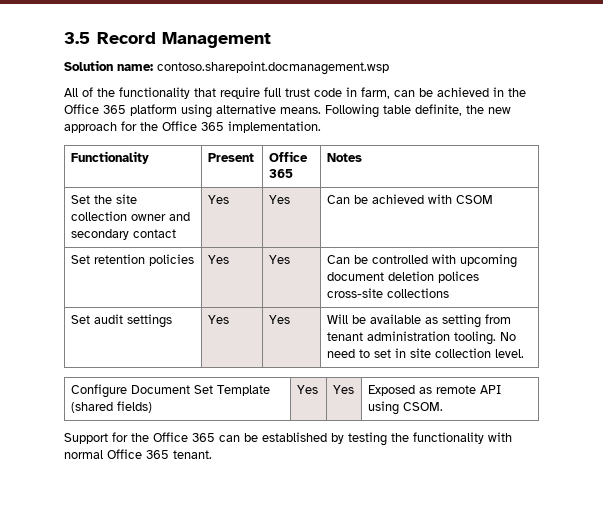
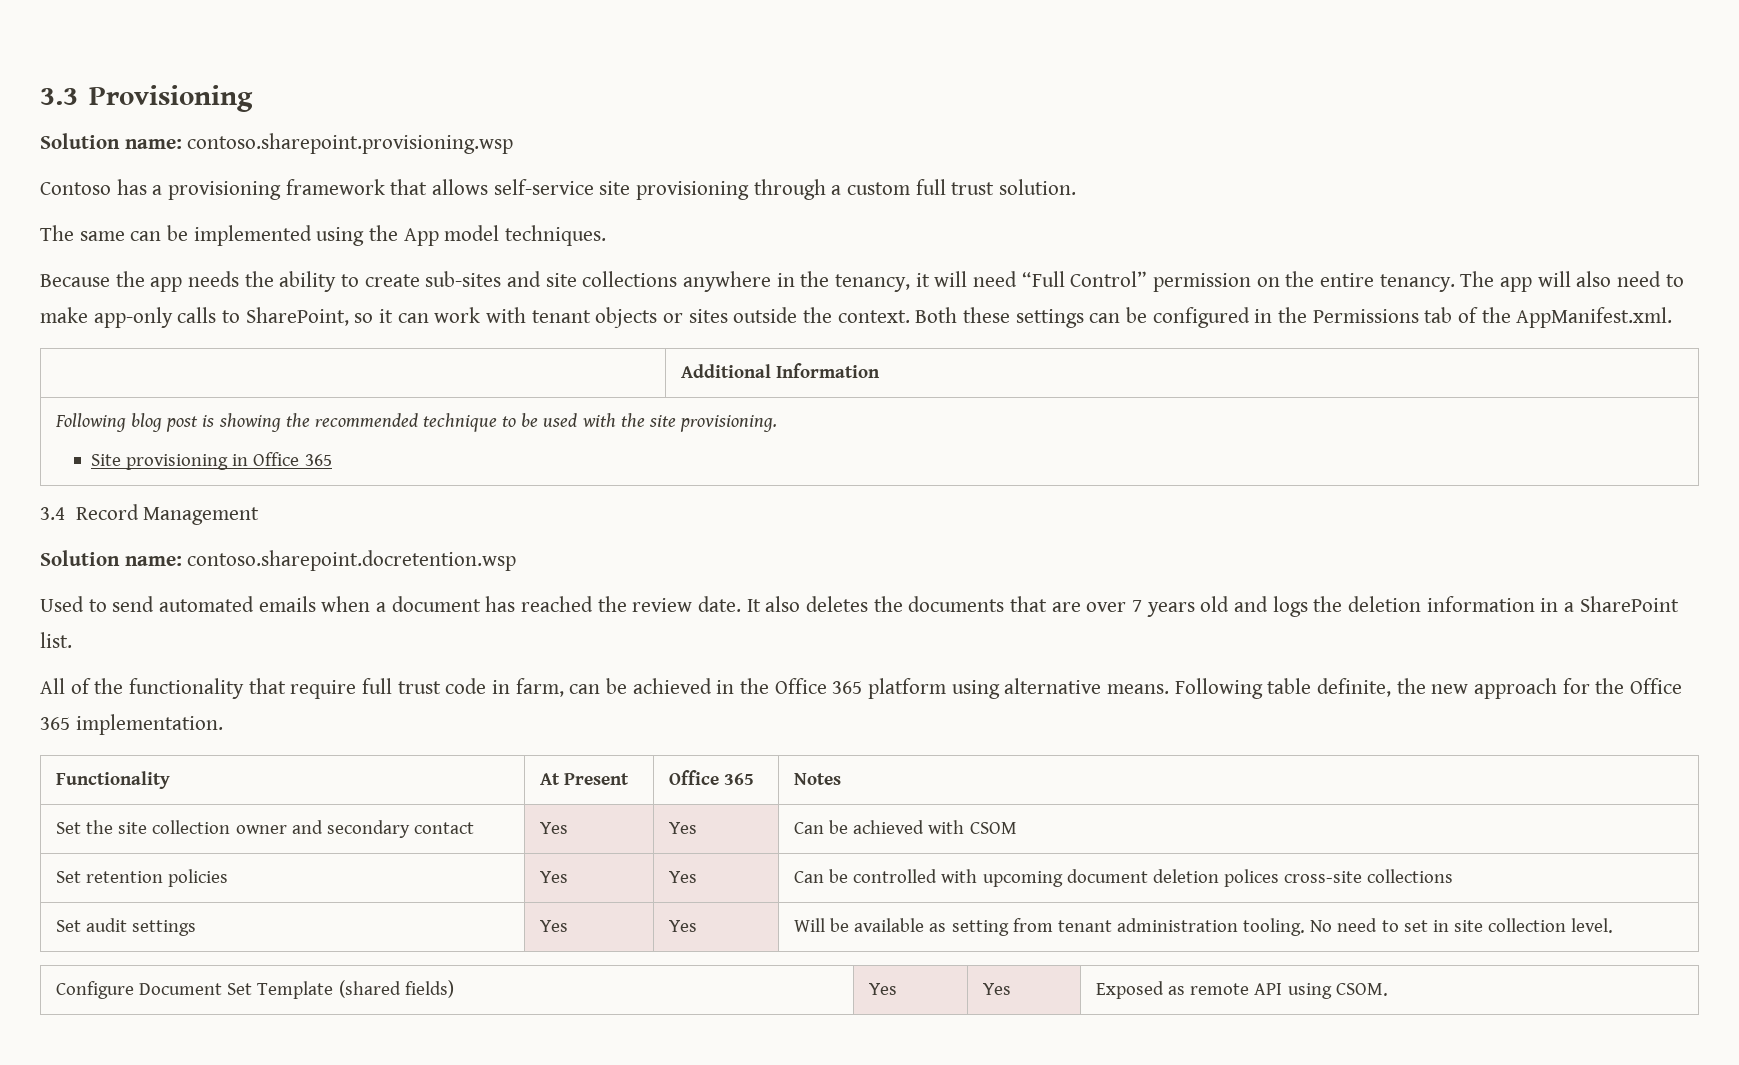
- 3.5 Record Management
- Solution name: contoso.sharepoint.docmanagement.wsp
+ 3.3 Provisioning
+ Solution name: contoso.sharepoint.provisioning.wsp
+ Contoso has a provisioning framework that allows self-service site provisioning through a custom full trust solution.
+ The same can be implemented using the App model techniques.
+ Because the app needs the ability to create sub-sites and site collections anywhere in the tenancy, it will need “Full Control” permission on the entire tenancy. The app will also need to make app-only calls to SharePoint, so it can work with tenant objects or sites outside the context. Both these settings can be configured in the Permissions tab of the AppManifest.xml.
+ | Additional Information
+ Following blog post is showing the recommended technique to be used with the site provisioning.
+ Site provisioning in Office 365
+ 3.4 Record Management
+ Solution name: contoso.sharepoint.docretention.wsp
+ Used to send automated emails when a document has reached the review date. It also deletes the documents that are over 7 years old and logs the deletion information in a SharePoint list.
- Functionality | Present | Office 365 | Notes
+ Functionality | At Present | Office 365 | Notes
- Support for the Office 365 can be established by testing the functionality with normal Office 365 tenant.

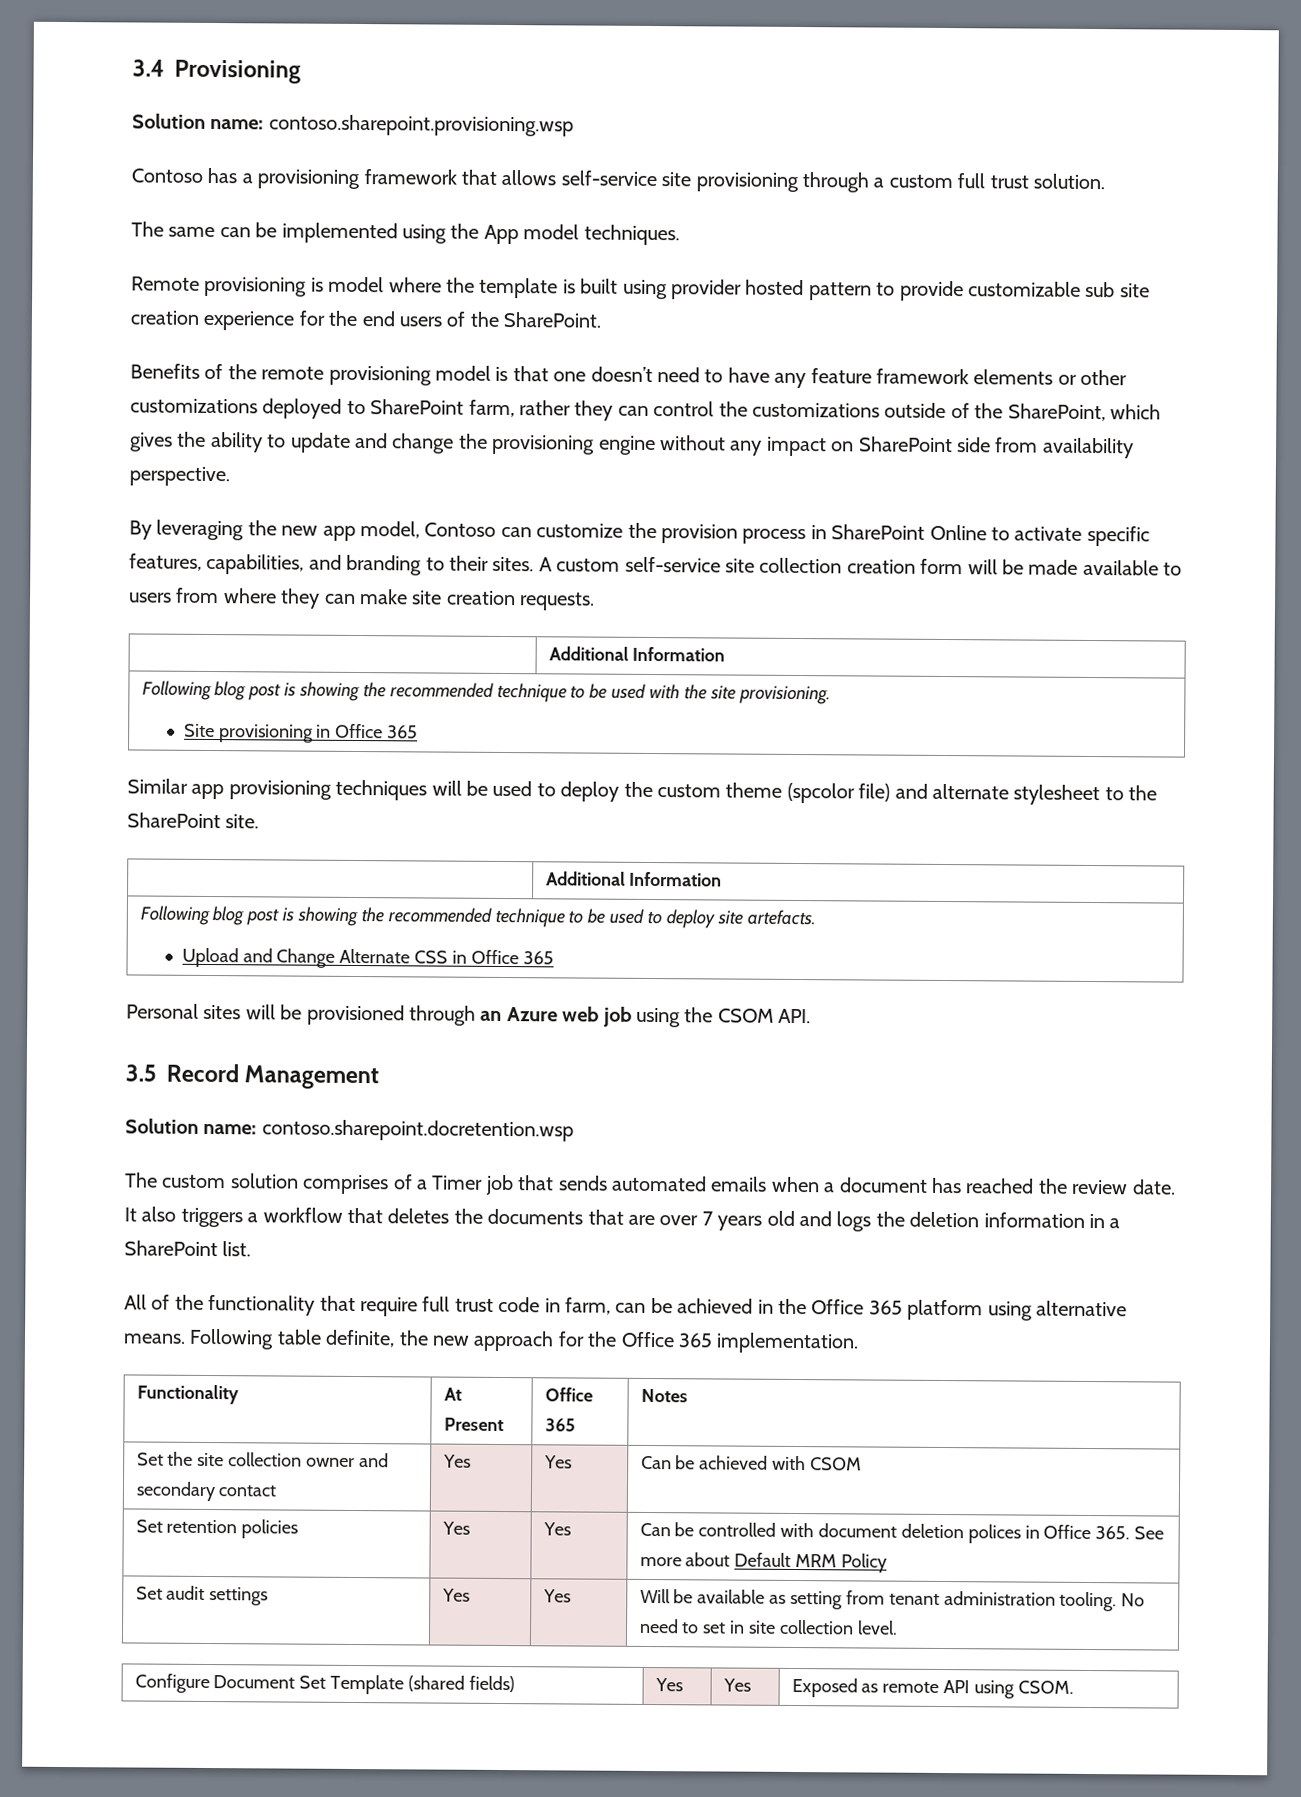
- 3.3 Provisioning
+ 3.4 Provisioning
- Because the app needs the ability to create sub-sites and site collections anywhere in the tenancy, it will need “Full Control” permission on the entire tenancy. The app will also need to make app-only calls to SharePoint, so it can work with tenant objects or sites outside the context. Both these settings can be configured in the Permissions tab of the AppManifest.xml.
+ Remote provisioning is model where the template is built using provider hosted pattern to provide customizable sub site creation experience for the end users of the SharePoint.
+ Benefits of the remote provisioning model is that one doesn’t need to have any feature framework elements or other customizations deployed to SharePoint farm, rather they can control the customizations outside of the SharePoint, which gives the ability to update and change the provisioning engine without any impact on SharePoint side from availability perspective.
+ By leveraging the new app model, Contoso can customize the provision process in SharePoint Online to activate specific features, capabilities, and branding to their sites. A custom self-service site collection creation form will be made available to users from where they can make site creation requests.
- 3.4 Record Management
+ Similar app provisioning techniques will be used to deploy the custom theme (spcolor file) and alternate stylesheet to the SharePoint site.
+ | Additional Information
+ Following blog post is showing the recommended technique to be used to deploy site artefacts.
+ Upload and Change Alternate CSS in Office 365
+ Personal sites will be provisioned through an Azure web job using the CSOM API.
+ 3.5 Record Management
- Used to send automated emails when a document has reached the review date.
+ The custom solution comprises of a Timer job that sends automated emails when a document has reached the review date.
- It also deletes the documents that are over 7 years old and logs the deletion information in a SharePoint list.
+ It also triggers a workflow that deletes the documents that are over 7 years old and logs the deletion information in a SharePoint list.
- Set retention policies | Yes | Yes | Can be controlled with upcoming document deletion polices cross-site collections
+ Set retention policies | Yes | Yes | Can be controlled with document deletion polices in Office 365. See more about Default MRM Policy

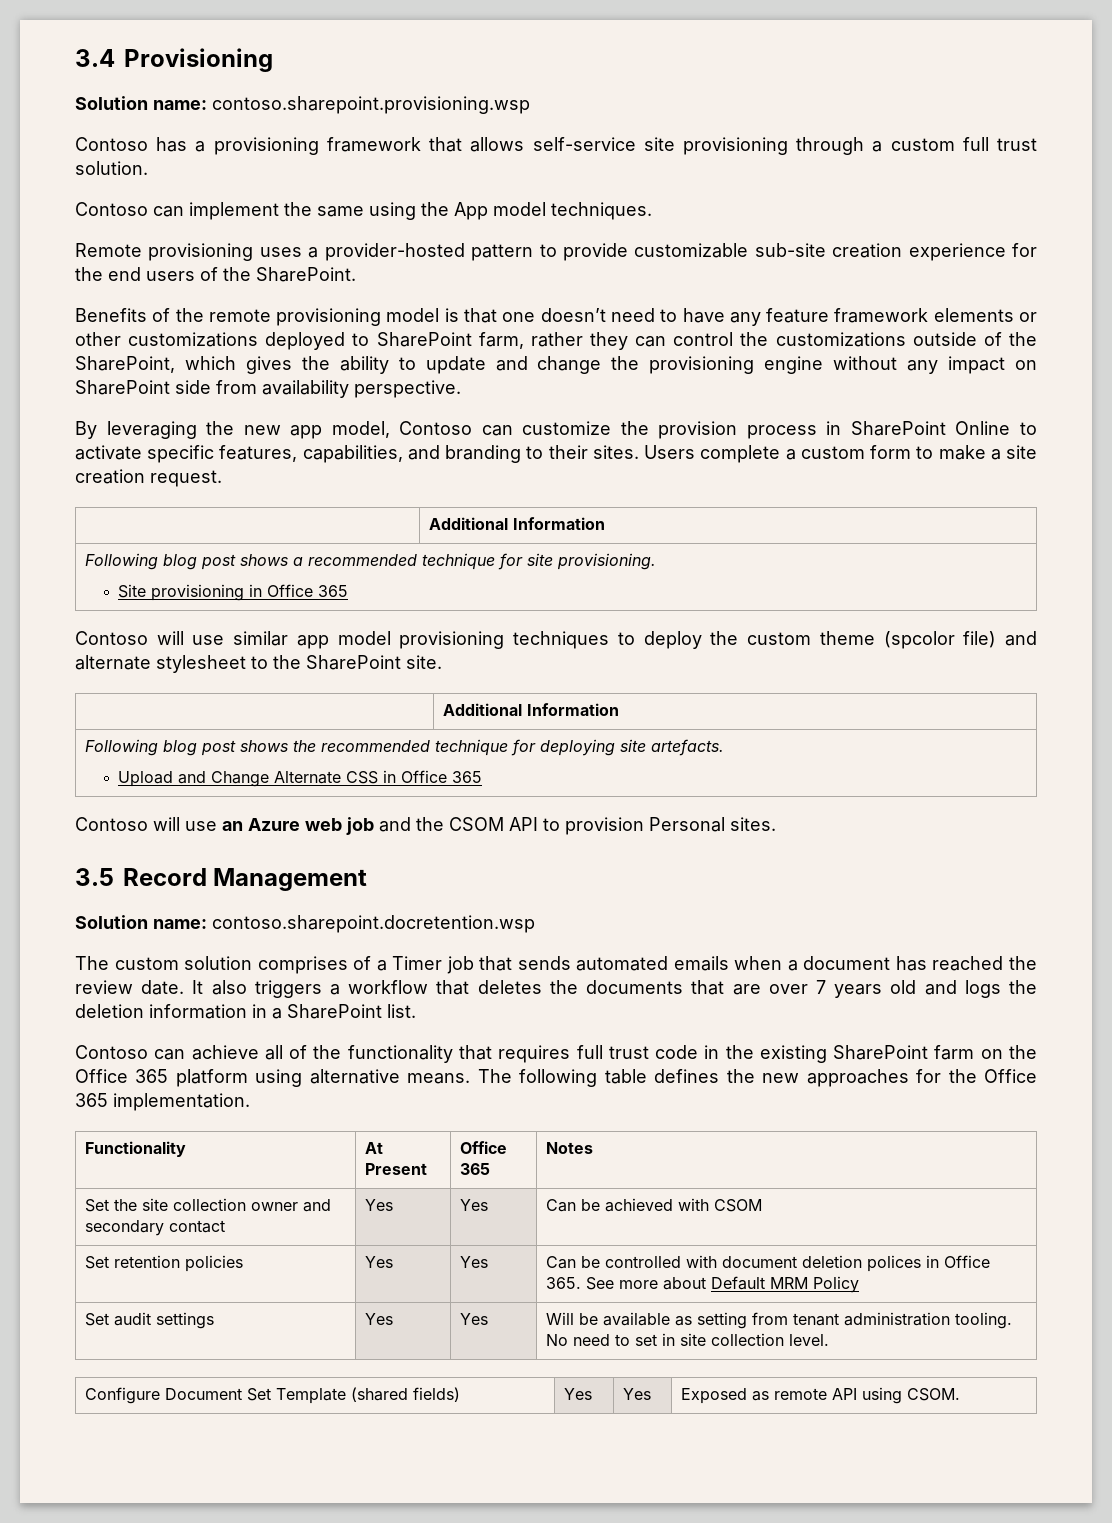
- The same can be implemented using the App model techniques.
+ Contoso can implement the same using the App model techniques.
- Remote provisioning is model where the template is built using provider hosted pattern to provide customizable sub site creation experience for the end users of the SharePoint.
+ Remote provisioning uses a provider-hosted pattern to provide customizable sub-site creation experience for the end users of the SharePoint.
- A custom self-service site collection creation form will be made available to users from where they can make site creation requests.
+ Users complete a custom form to make a site creation request.
  | Additional Information
- Following blog post is showing the recommended technique to be used with the site provisioning.
+ Following blog post shows a recommended technique for site provisioning.
- Similar app provisioning techniques will be used to deploy the custom theme (spcolor file) and alternate stylesheet to the SharePoint site.
+ Contoso will use similar app model provisioning techniques to deploy the custom theme (spcolor file) and alternate stylesheet to the SharePoint site.
- Following blog post is showing the recommended technique to be used to deploy site artefacts.
+ Following blog post shows the recommended technique for deploying site artefacts.
- Personal sites will be provisioned through an Azure web job using the CSOM API.
+ Contoso will use an Azure web job and the CSOM API to provision Personal sites.
- All of the functionality that require full trust code in farm, can be achieved in the Office 365 platform using alternative means.
+ Contoso can achieve all of the functionality that requires full trust code in the existing SharePoint farm on the Office 365 platform using alternative means.
- Following table definite, the new approach for the Office 365 implementation.
+ The following table defines the new approaches for the Office 365 implementation.

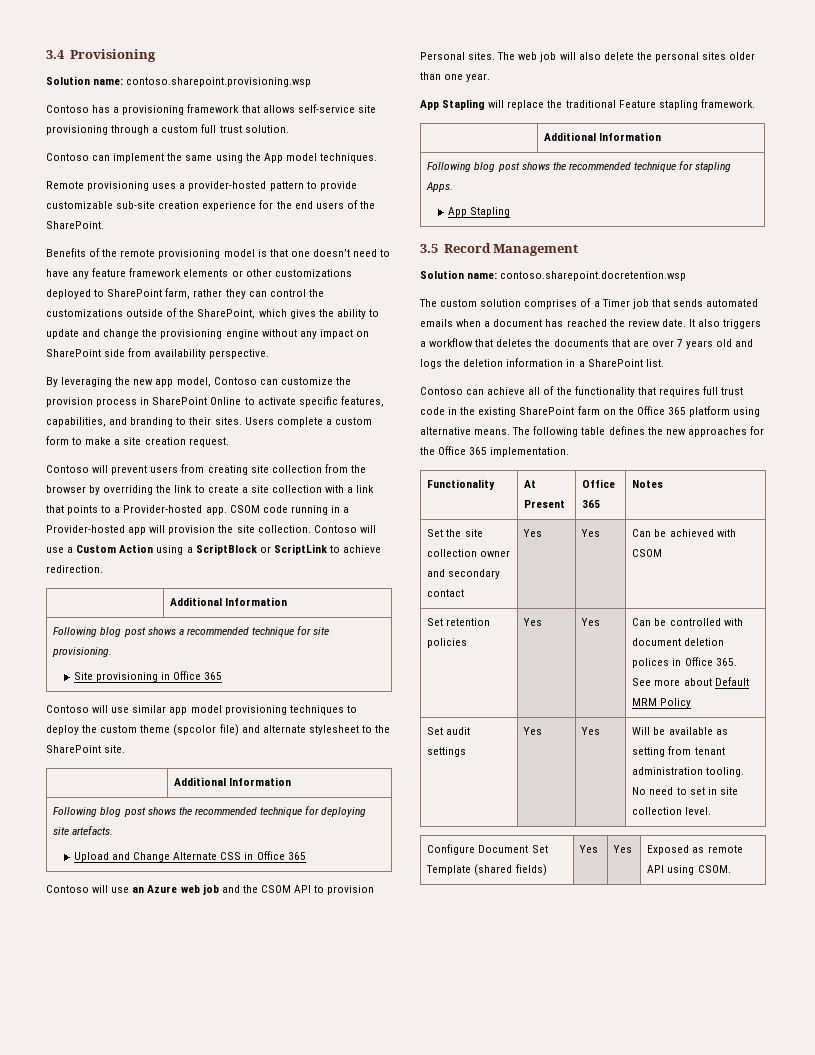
+ Contoso will prevent users from creating site collection from the browser by overriding the link to create a site collection with a link that points to a Provider-hosted app. CSOM code running in a Provider-hosted app will provision the site collection. Contoso will use a Custom Action using a ScriptBlock or ScriptLink to achieve redirection.
+ The web job will also delete the personal sites older than one year.
+ App Stapling will replace the traditional Feature stapling framework.
+ | Additional Information
+ Following blog post shows the recommended technique for stapling Apps.
+ App Stapling

